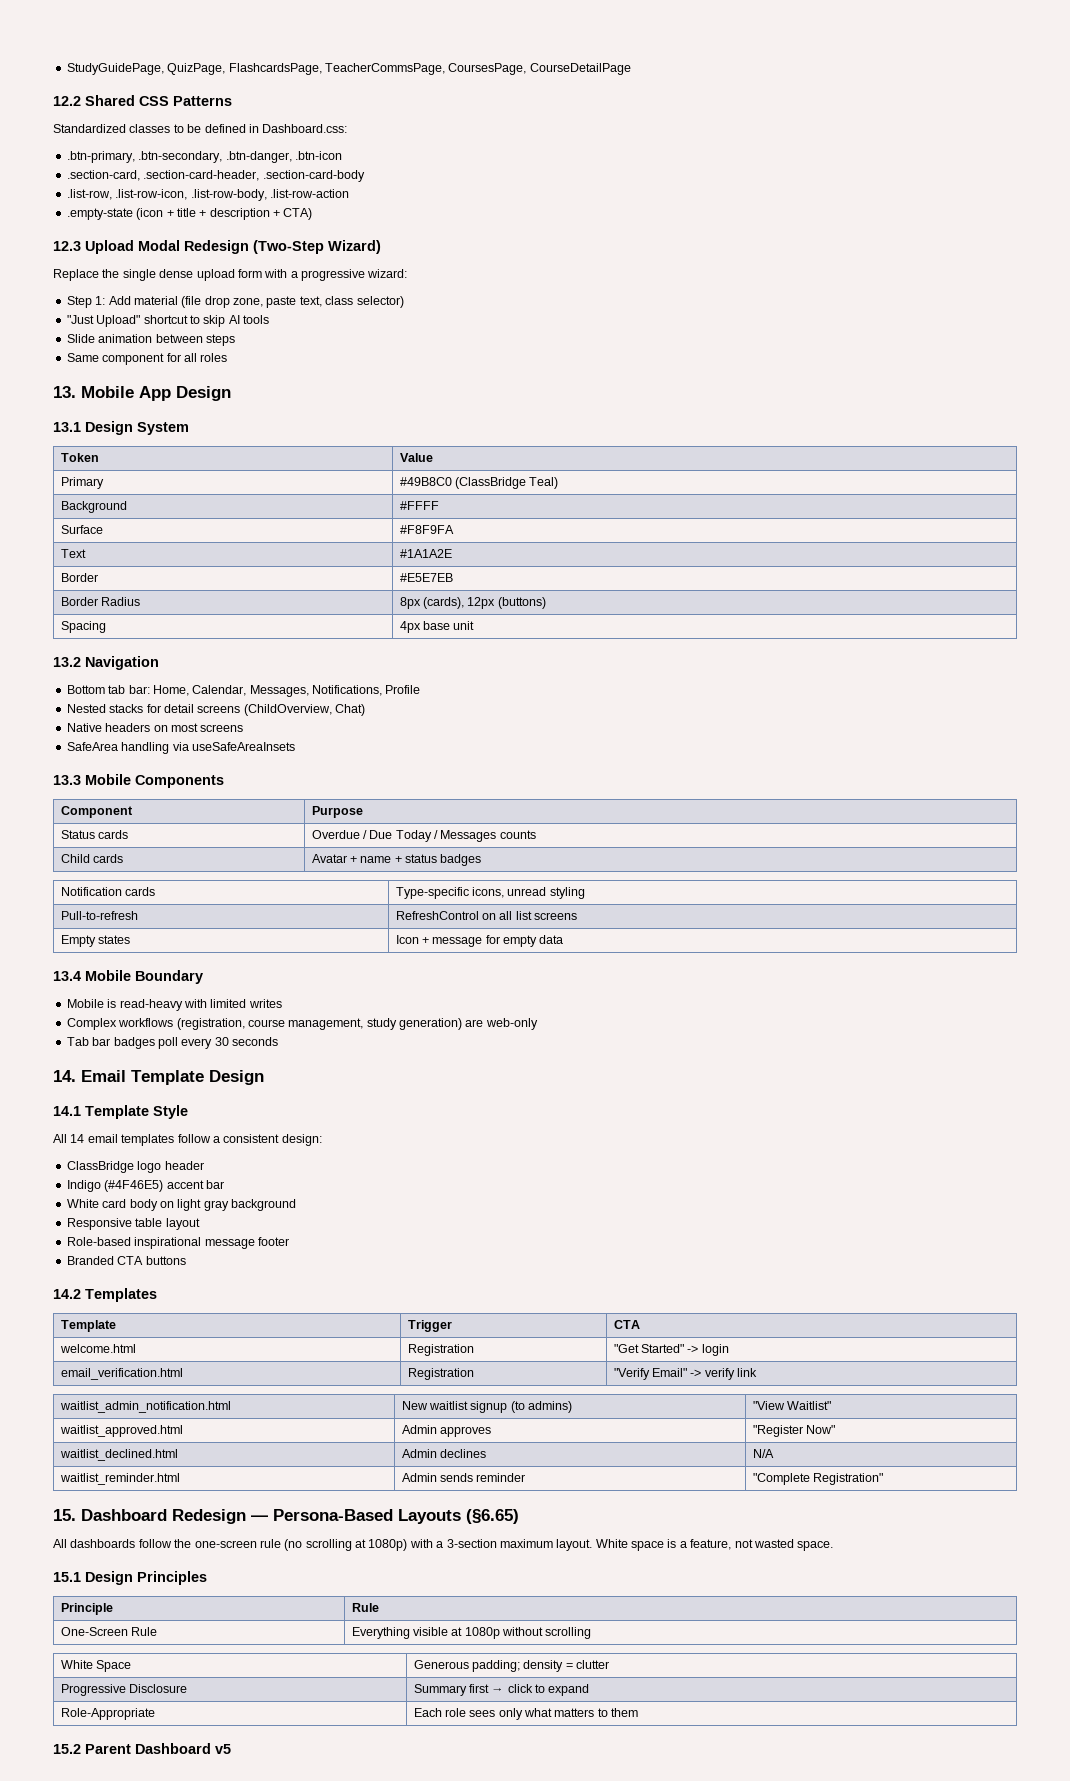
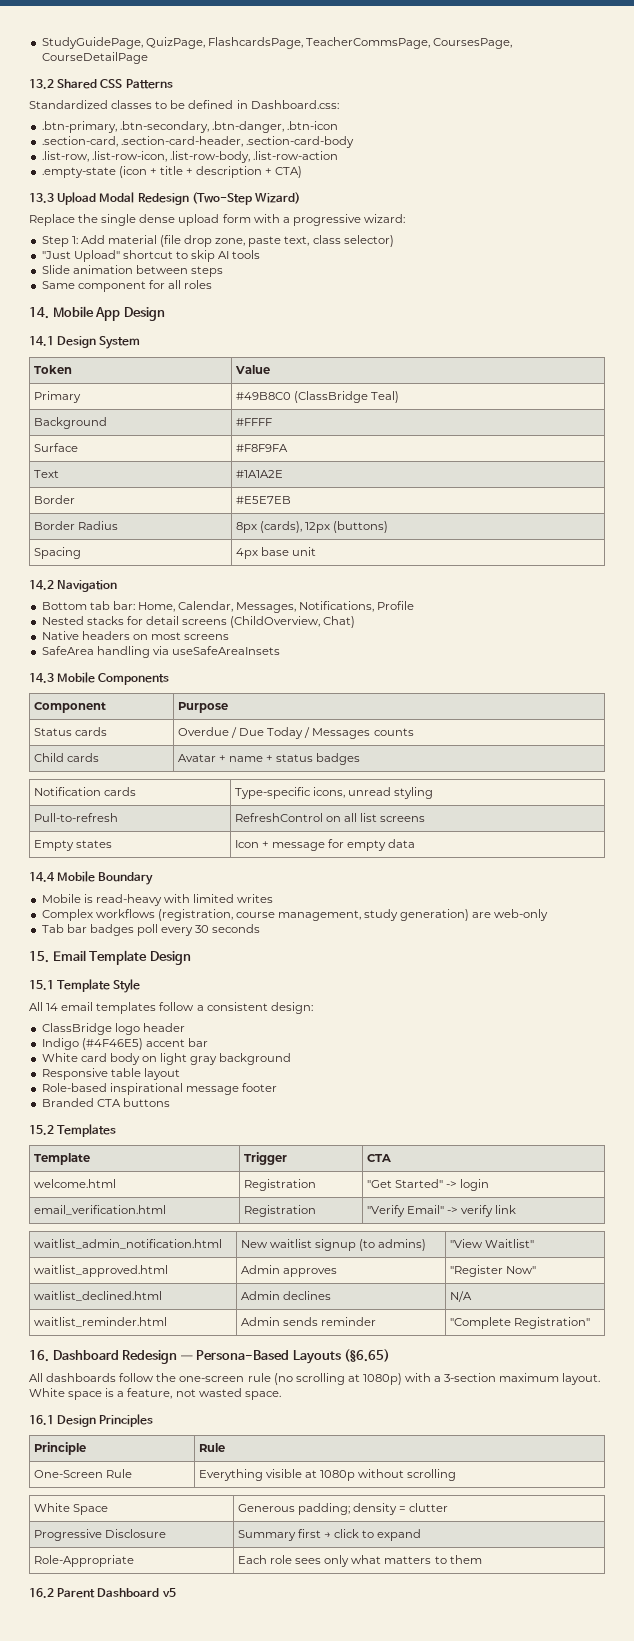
- 12.2 Shared CSS Patterns
+ 13.2 Shared CSS Patterns
- 12.3 Upload Modal Redesign (Two-Step Wizard)
+ 13.3 Upload Modal Redesign (Two-Step Wizard)
- 13. Mobile App Design
+ 14. Mobile App Design
- 13.1 Design System
+ 14.1 Design System
- 13.2 Navigation
+ 14.2 Navigation
- 13.3 Mobile Components
+ 14.3 Mobile Components
- 13.4 Mobile Boundary
+ 14.4 Mobile Boundary
- 14. Email Template Design
+ 15. Email Template Design
- 14.1 Template Style
+ 15.1 Template Style
- 14.2 Templates
+ 15.2 Templates
- 15. Dashboard Redesign — Persona-Based Layouts (§6.65)
+ 16. Dashboard Redesign — Persona-Based Layouts (§6.65)
- 15.1 Design Principles
+ 16.1 Design Principles
- 15.2 Parent Dashboard v5
+ 16.2 Parent Dashboard v5

